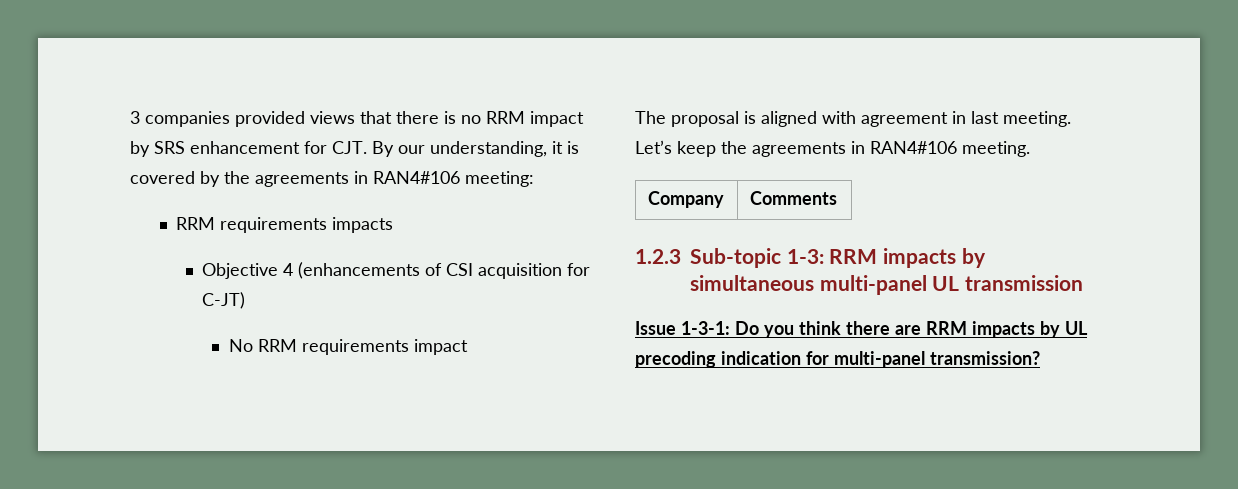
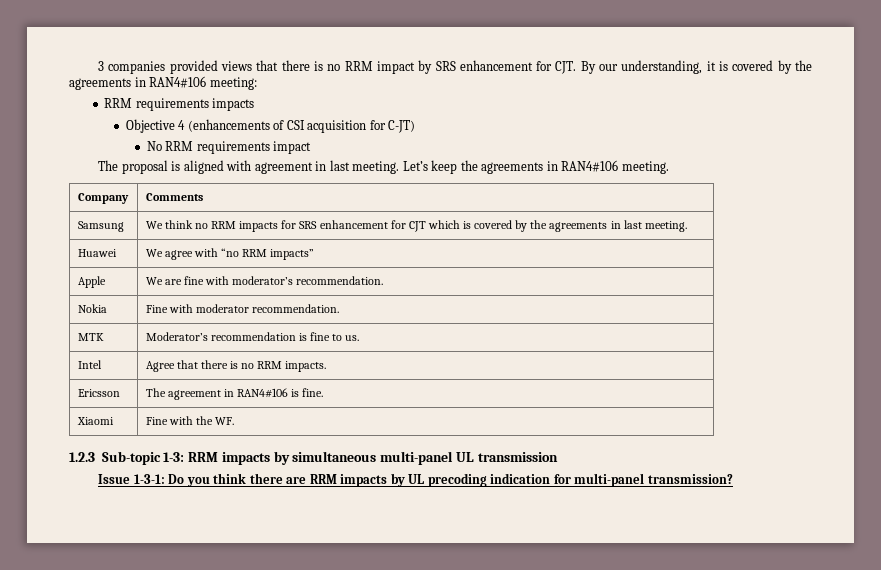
+ Samsung | We think no RRM impacts for SRS enhancement for CJT which is covered by the agreements in last meeting.
+ Huawei | We agree with “no RRM impacts”
+ Apple | We are fine with moderator’s recommendation.
+ Nokia | Fine with moderator recommendation.
+ MTK | Moderator’s recommendation is fine to us.
+ Intel | Agree that there is no RRM impacts.
+ Ericsson | The agreement in RAN4#106 is fine.
+ Xiaomi | Fine with the WF.

